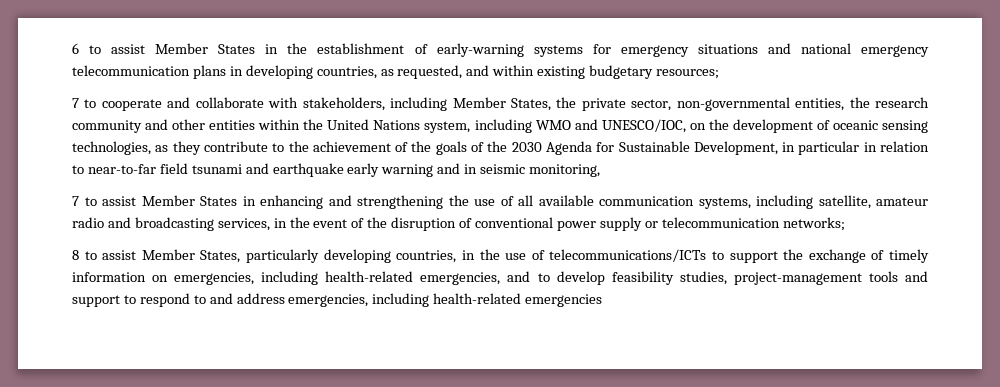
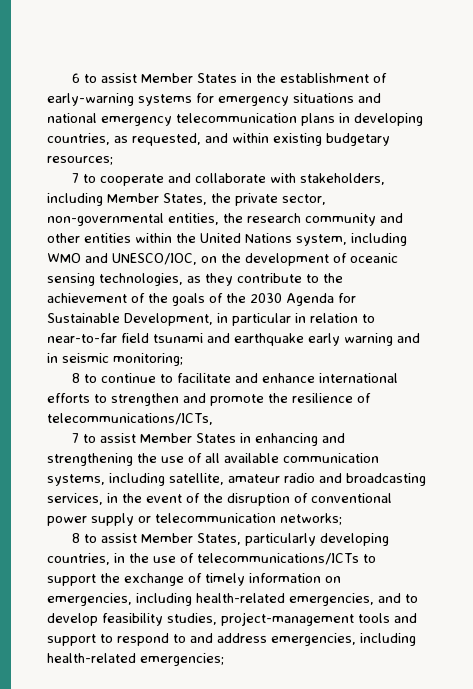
- 7 to cooperate and collaborate with stakeholders, including Member States, the private sector, non-governmental entities, the research community and other entities within the United Nations system, including WMO and UNESCO/IOC, on the development of oceanic sensing technologies, as they contribute to the achievement of the goals of the 2030 Agenda for Sustainable Development, in particular in relation to near-to-far field tsunami and earthquake early warning and in seismic monitoring,
+ 7 to cooperate and collaborate with stakeholders, including Member States, the private sector, non-governmental entities, the research community and other entities within the United Nations system, including WMO and UNESCO/IOC, on the development of oceanic sensing technologies, as they contribute to the achievement of the goals of the 2030 Agenda for Sustainable Development, in particular in relation to near-to-far field tsunami and earthquake early warning and in seismic monitoring;
+ 8 to continue to facilitate and enhance international efforts to strengthen and promote the resilience of telecommunications/ICTs,
- 8 to assist Member States, particularly developing countries, in the use of telecommunications/ICTs to support the exchange of timely information on emergencies, including health-related emergencies, and to develop feasibility studies, project-management tools and support to respond to and address emergencies, including health-related emergencies
+ 8 to assist Member States, particularly developing countries, in the use of telecommunications/ICTs to support the exchange of timely information on emergencies, including health-related emergencies, and to develop feasibility studies, project-management tools and support to respond to and address emergencies, including health-related emergencies;

